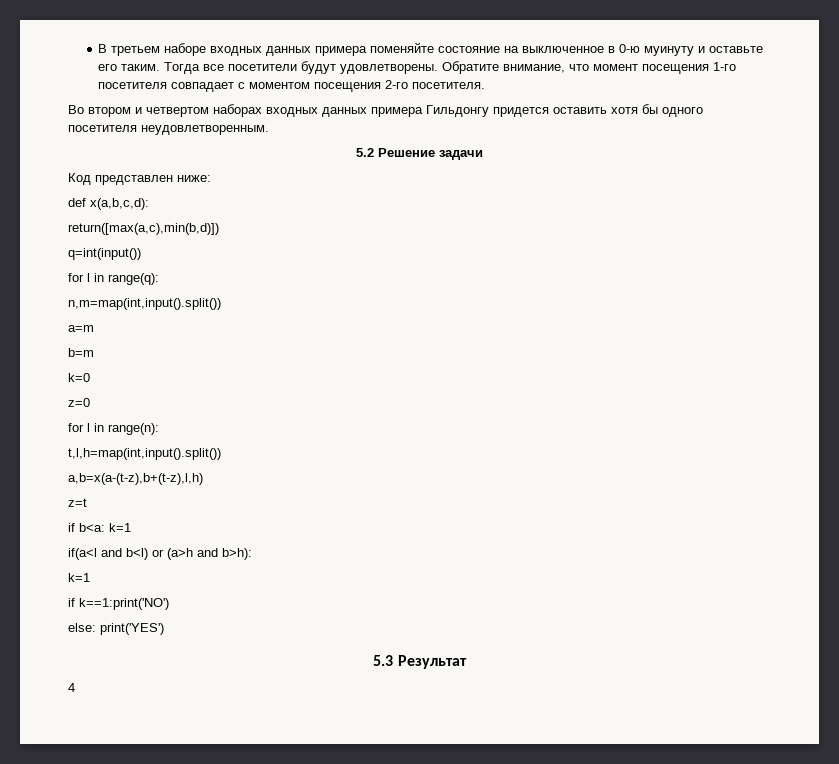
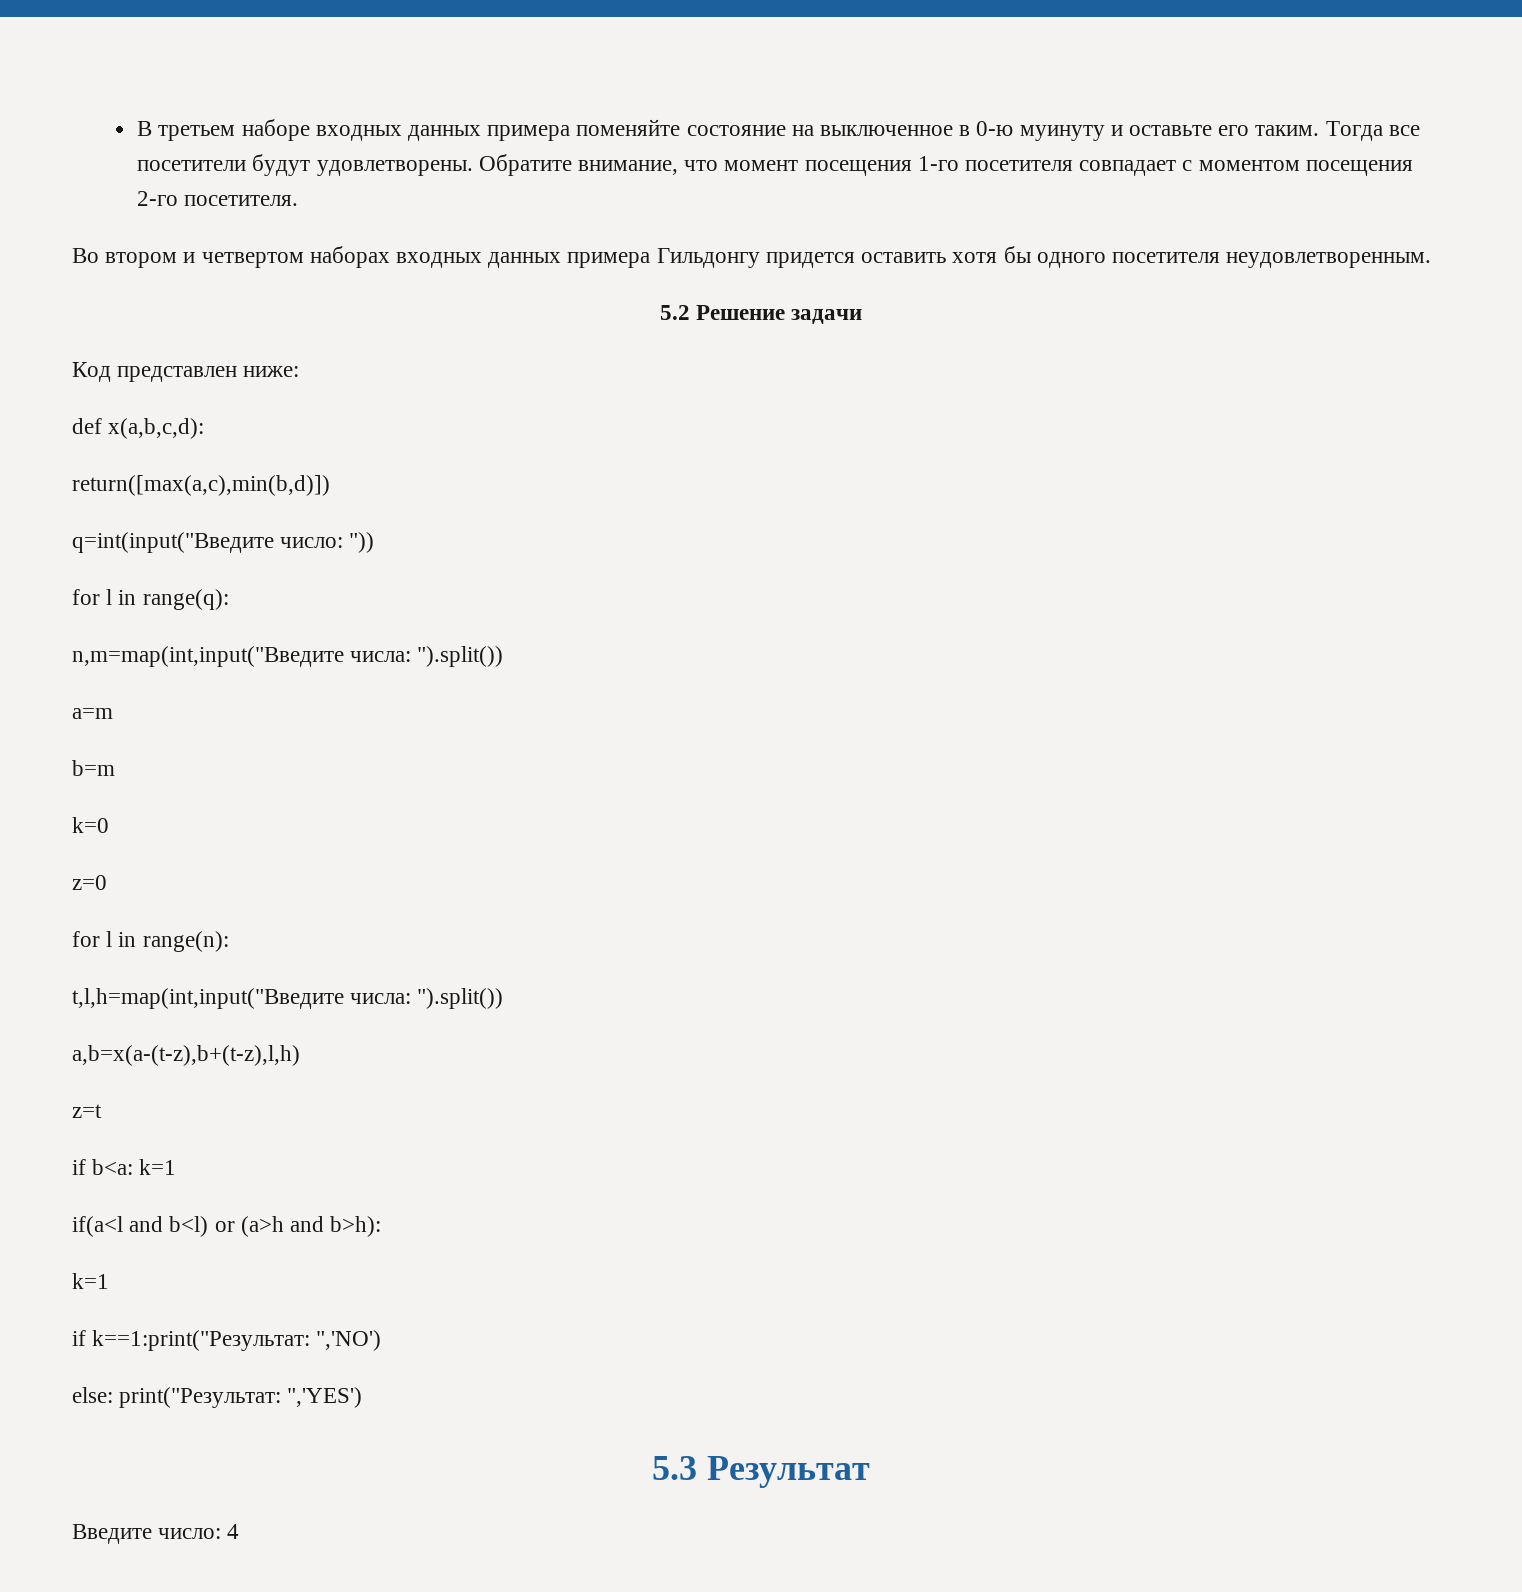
- q=int(input())
+ q=int(input("Введите число: "))
- n,m=map(int,input().split())
+ n,m=map(int,input("Введите числа: ").split())
- t,l,h=map(int,input().split())
+ t,l,h=map(int,input("Введите числа: ").split())
- if k==1:print('NO')
+ if k==1:print("Результат: ",'NO')
- else: print('YES')
+ else: print("Результат: ",'YES')
- 4
+ Введите число: 4

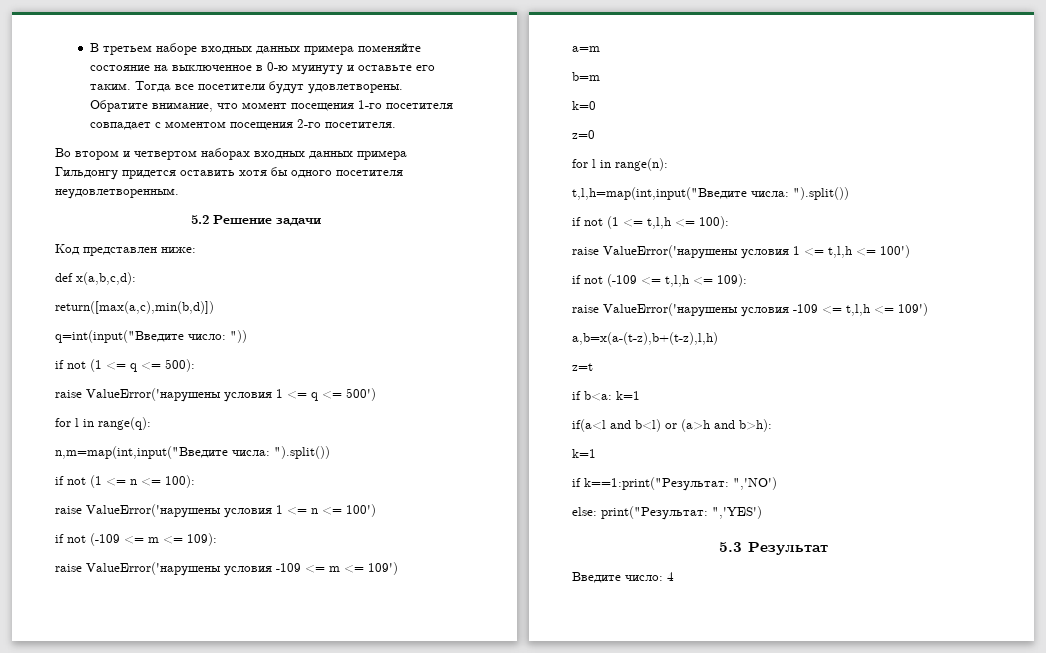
+ if not (1 <= q <= 500):
+ raise ValueError('нарушены условия 1 <= q <= 500')
+ if not (1 <= n <= 100):
+ raise ValueError('нарушены условия 1 <= n <= 100')
+ if not (-109 <= m <= 109):
+ raise ValueError('нарушены условия -109 <= m <= 109')
+ if not (1 <= t,l,h <= 100):
+ raise ValueError('нарушены условия 1 <= t,l,h <= 100')
+ if not (-109 <= t,l,h <= 109):
+ raise ValueError('нарушены условия -109 <= t,l,h <= 109')

